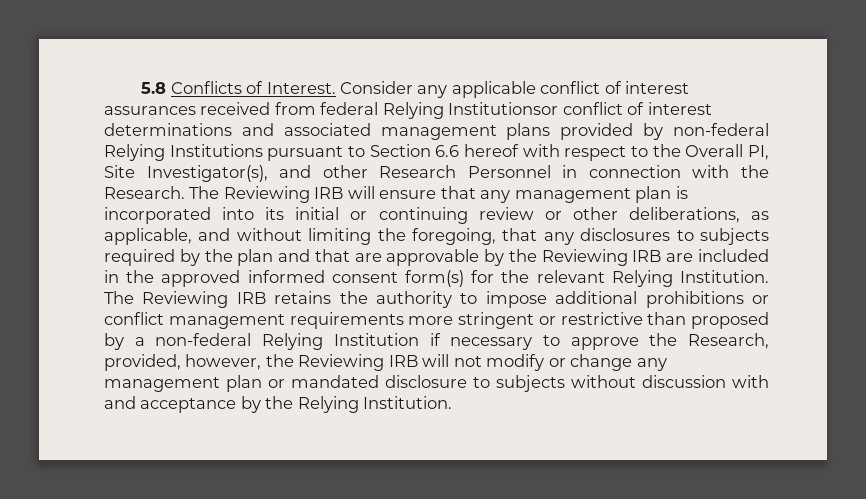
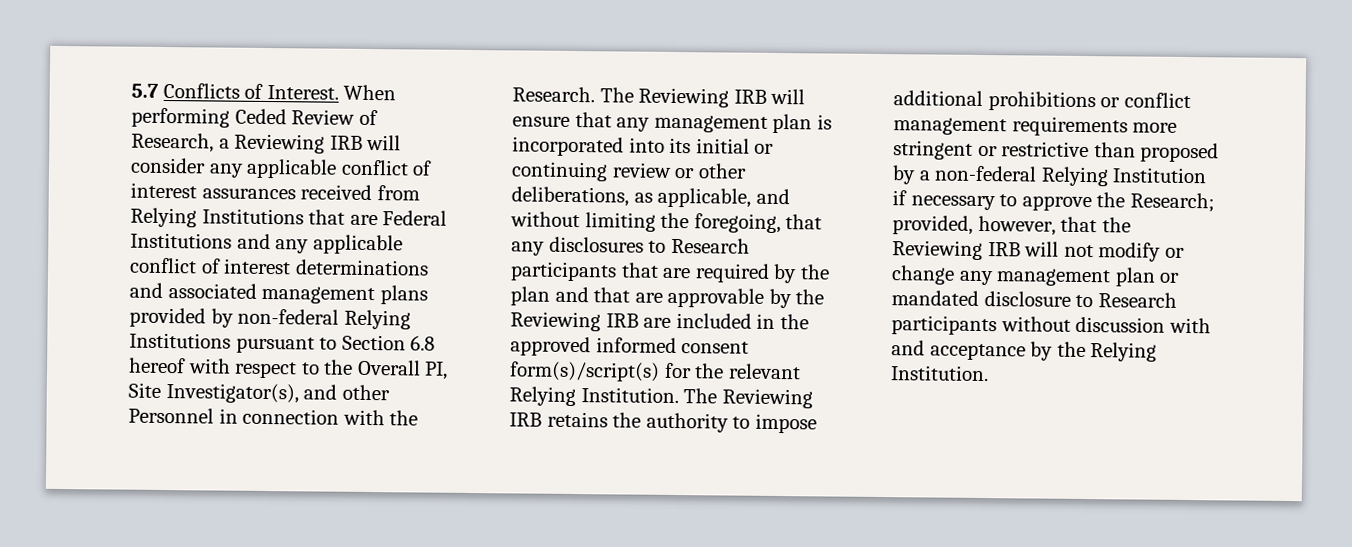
- 5.8 Conflicts of Interest.
+ 5.7 Conflicts of Interest.
- Consider any applicable conflict of interest assurances received from federal Relying Institutionsor conflict of interest determinations and associated management plans provided by non-federal Relying Institutions pursuant to Section 6.6 hereof with respect to the Overall PI, Site Investigator(s), and other Research Personnel in connection with the Research.
+ When performing Ceded Review of Research, a Reviewing IRB will consider any applicable conflict of interest assurances received from Relying Institutions that are Federal Institutions and any applicable conflict of interest determinations and associated management plans provided by non-federal Relying Institutions pursuant to Section 6.8 hereof with respect to the Overall PI, Site Investigator(s), and other Personnel in connection with the Research.
- The Reviewing IRB will ensure that any management plan is incorporated into its initial or continuing review or other deliberations, as applicable, and without limiting the foregoing, that any disclosures to subjects required by the plan and that are approvable by the Reviewing IRB are included in the approved informed consent form(s) for the relevant Relying Institution.
+ The Reviewing IRB will ensure that any management plan is incorporated into its initial or continuing review or other deliberations, as applicable, and without limiting the foregoing, that any disclosures to Research participants that are required by the plan and that are approvable by the Reviewing IRB are included in the approved informed consent form(s)/script(s) for the relevant Relying Institution.
- The Reviewing IRB retains the authority to impose additional prohibitions or conflict management requirements more stringent or restrictive than proposed by a non-federal Relying Institution if necessary to approve the Research, provided, however, the Reviewing IRB will not modify or change any management plan or mandated disclosure to subjects without discussion with and acceptance by the Relying Institution.
+ The Reviewing IRB retains the authority to impose additional prohibitions or conflict management requirements more stringent or restrictive than proposed by a non-federal Relying Institution if necessary to approve the Research; provided, however, that the Reviewing IRB will not modify or change any management plan or mandated disclosure to Research participants without discussion with and acceptance by the Relying Institution.

